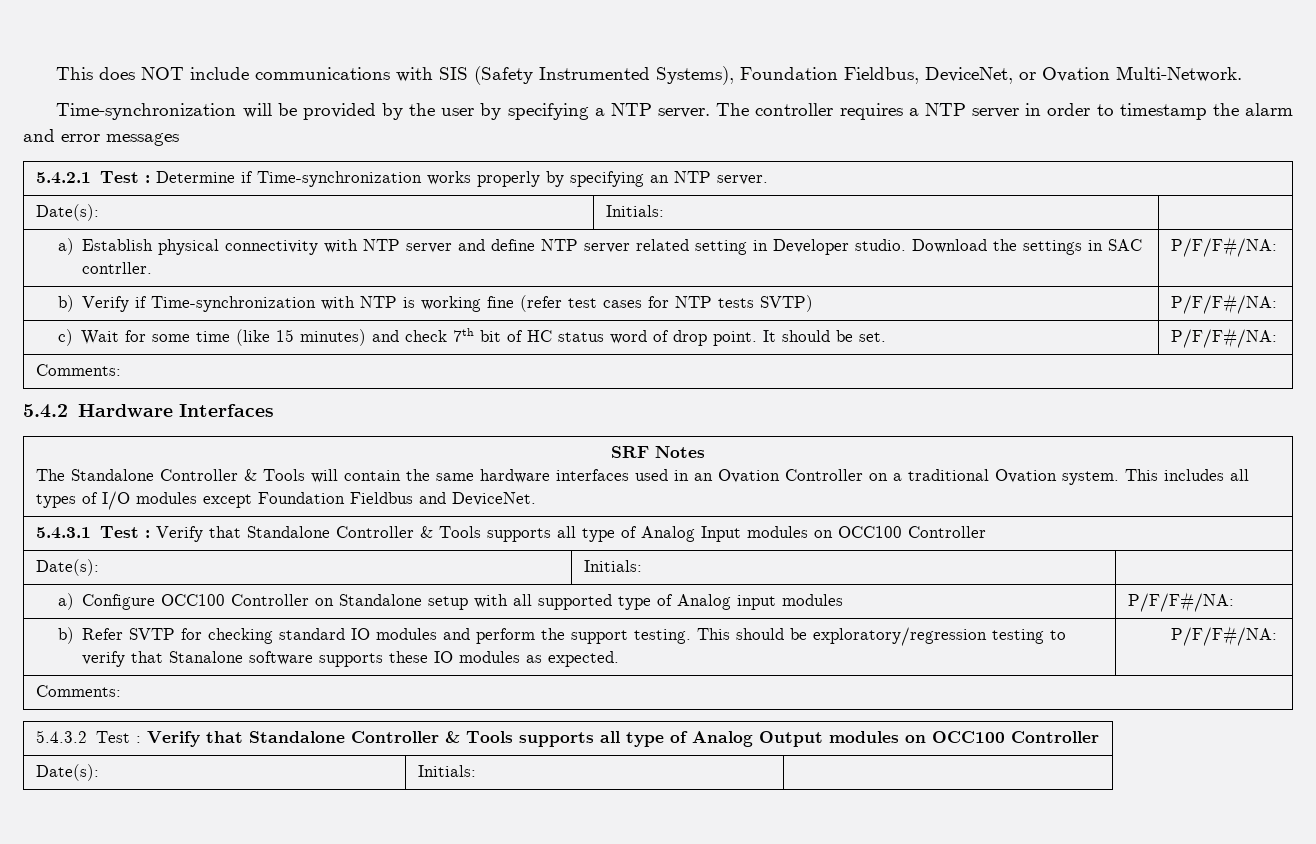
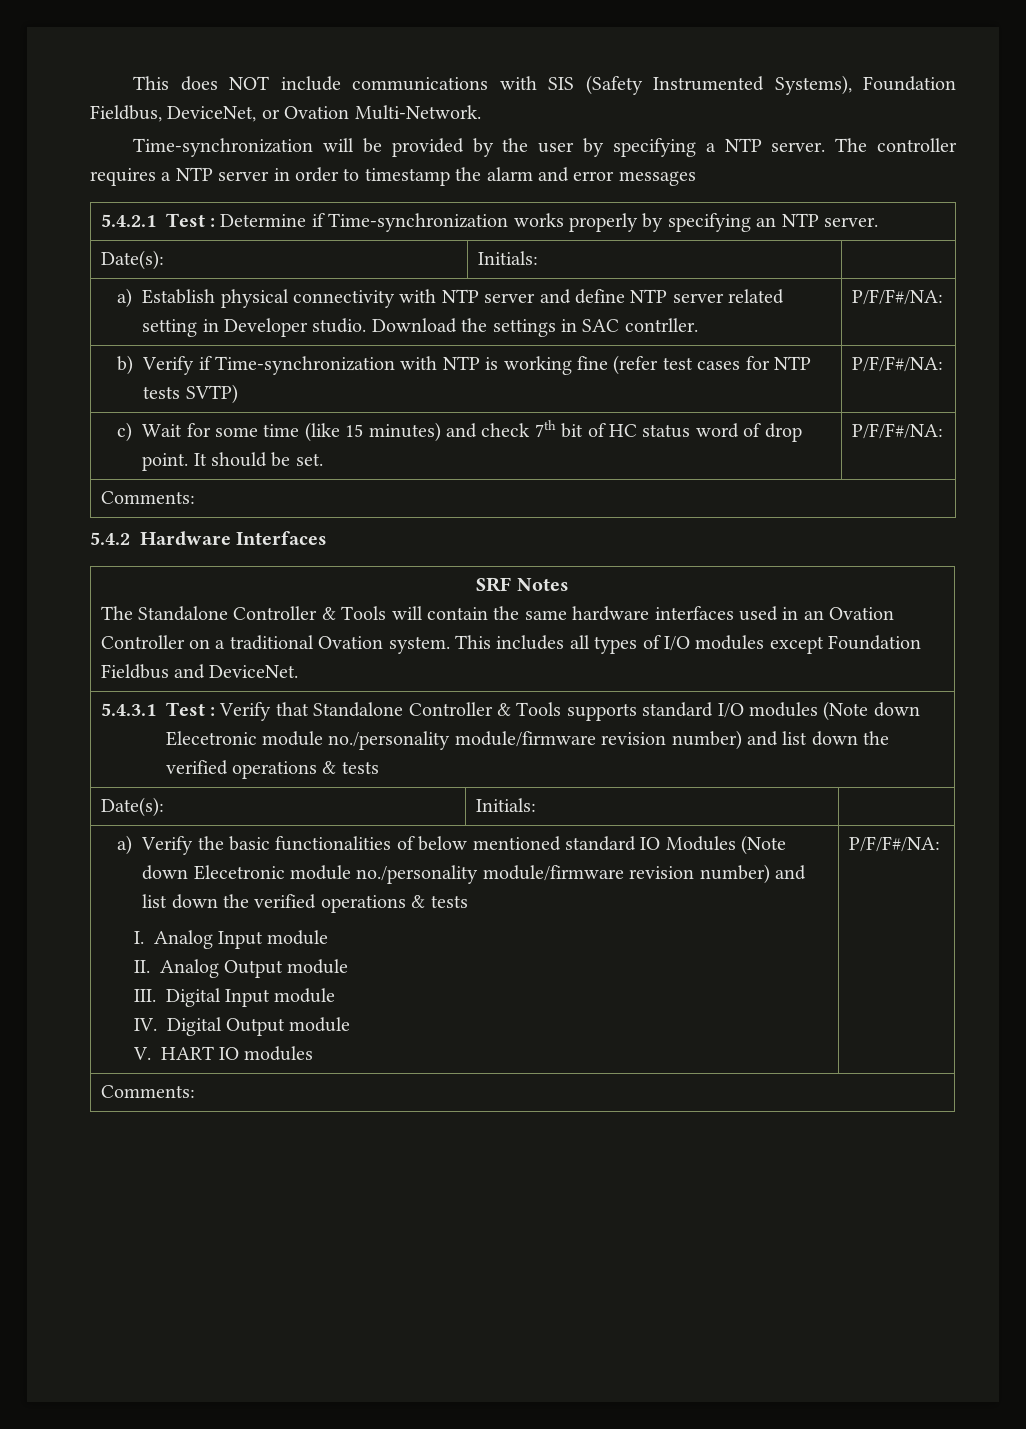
- 5.4.3.1 Test : Verify that Standalone Controller & Tools supports all type of Analog Input modules on OCC100 Controller
+ 5.4.3.1 Test : Verify that Standalone Controller & Tools supports standard I/O modules (Note down Elecetronic module no./personality module/firmware revision number) and list down the verified operations & tests
  Date(s): | Initials: |
- a) Configure OCC100 Controller on Standalone setup with all supported type of Analog input modules | P/F/F#/NA:
- b) Refer SVTP for checking standard IO modules and perform the support testing. This should be exploratory/regression testing to verify that Stanalone software supports these IO modules as expected. | P/F/F#/NA:
+ a) Verify the basic functionalities of below mentioned standard IO Modules (Note down Elecetronic module no./personality module/firmware revision number) and list down the verified operations & tests
+ I. Analog Input module
+ II. Analog Output module
+ III. Digital Input module
+ IV. Digital Output module
+ V. HART IO modules | P/F/F#/NA:
  Comments:
- 5.4.3.2 Test : Verify that Standalone Controller & Tools supports all type of Analog Output modules on OCC100 Controller
- Date(s): | Initials: |

